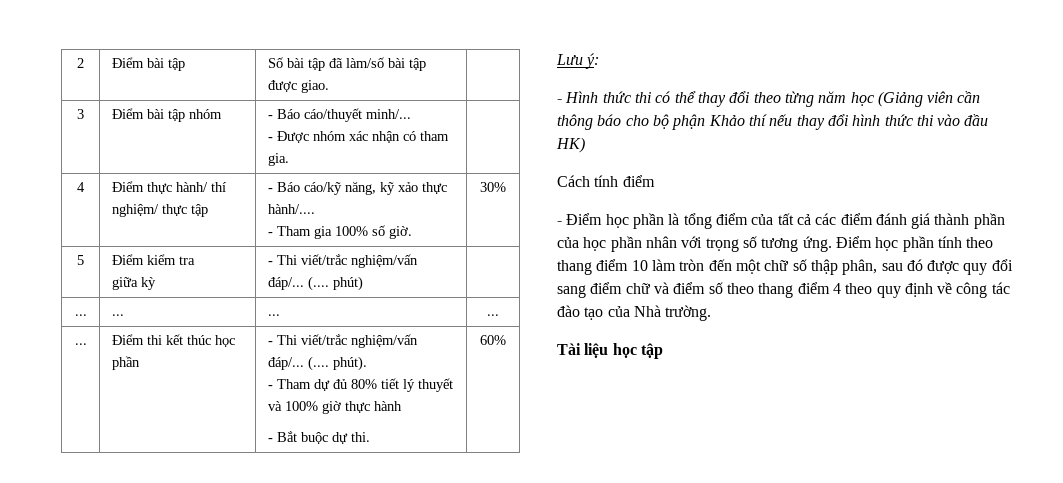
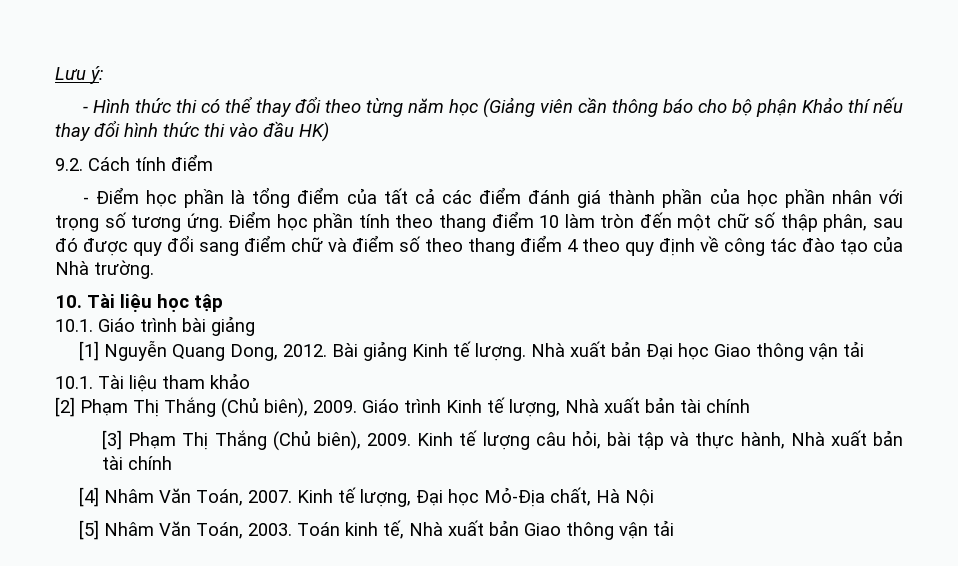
- 2 | Điểm bài tập | Số bài tập đã làm/số bài tập được giao. |
- 3 | Điểm bài tập nhóm | - Báo cáo/thuyết minh/...
- - Được nhóm xác nhận có tham gia. |
- 4 | Điểm thực hành/ thí nghiệm/ thực tập | - Báo cáo/kỹ năng, kỹ xảo thực hành/....
- - Tham gia 100% số giờ. | 30%
- 5 | Điểm kiểm tra
- giữa kỳ | - Thi viết/trắc nghiệm/vấn đáp/... (.... phút) |
- ... | ... | ... | ...
- ... | Điểm thi kết thúc học phần | - Thi viết/trắc nghiệm/vấn đáp/... (.... phút).
- - Tham dự đủ 80% tiết lý thuyết và 100% giờ thực hành
- - Bắt buộc dự thi. | 60%
- Cách tính điểm
+ 9.2. Cách tính điểm
- Tài liệu học tập
+ 10. Tài liệu học tập
+ 10.1. Giáo trình bài giảng
+ [1] Nguyễn Quang Dong, 2012. Bài giảng Kinh tế lượng. Nhà xuất bản Đại học Giao thông vận tải
+ 10.1. Tài liệu tham khảo
+ [2] Phạm Thị Thắng (Chủ biên), 2009. Giáo trình Kinh tế lượng, Nhà xuất bản tài chính
+ [3] Phạm Thị Thắng (Chủ biên), 2009. Kinh tế lượng câu hỏi, bài tập và thực hành, Nhà xuất bản tài chính
+ [4] Nhâm Văn Toán, 2007. Kinh tế lượng, Đại học Mỏ-Địa chất, Hà Nội
+ [5] Nhâm Văn Toán, 2003. Toán kinh tế, Nhà xuất bản Giao thông vận tải

